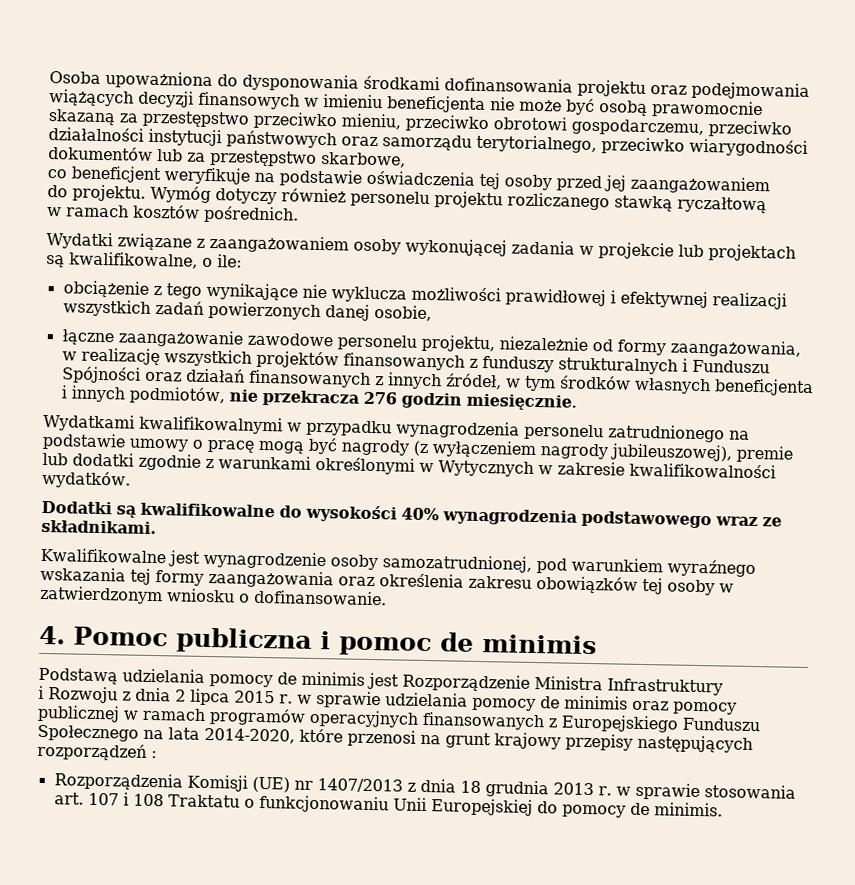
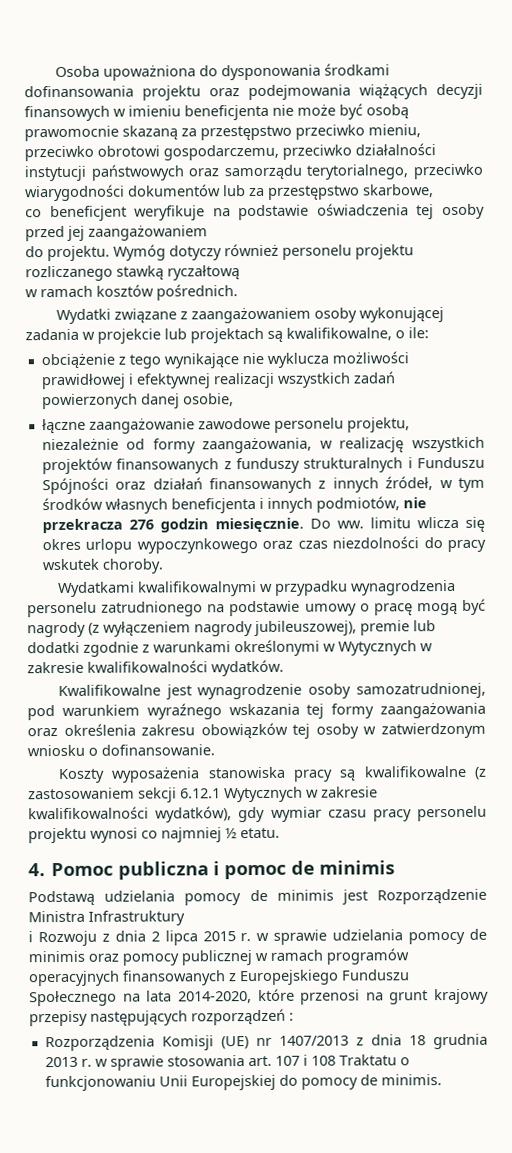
+ Do ww. limitu wlicza się okres urlopu wypoczynkowego oraz czas niezdolności do pracy wskutek choroby.
- Dodatki są kwalifikowalne do wysokości 40% wynagrodzenia podstawowego wraz ze składnikami.
+ Koszty wyposażenia stanowiska pracy są kwalifikowalne (z zastosowaniem sekcji 6.12.1 Wytycznych w zakresie kwalifikowalności wydatków), gdy wymiar czasu pracy personelu projektu wynosi co najmniej ½ etatu.

